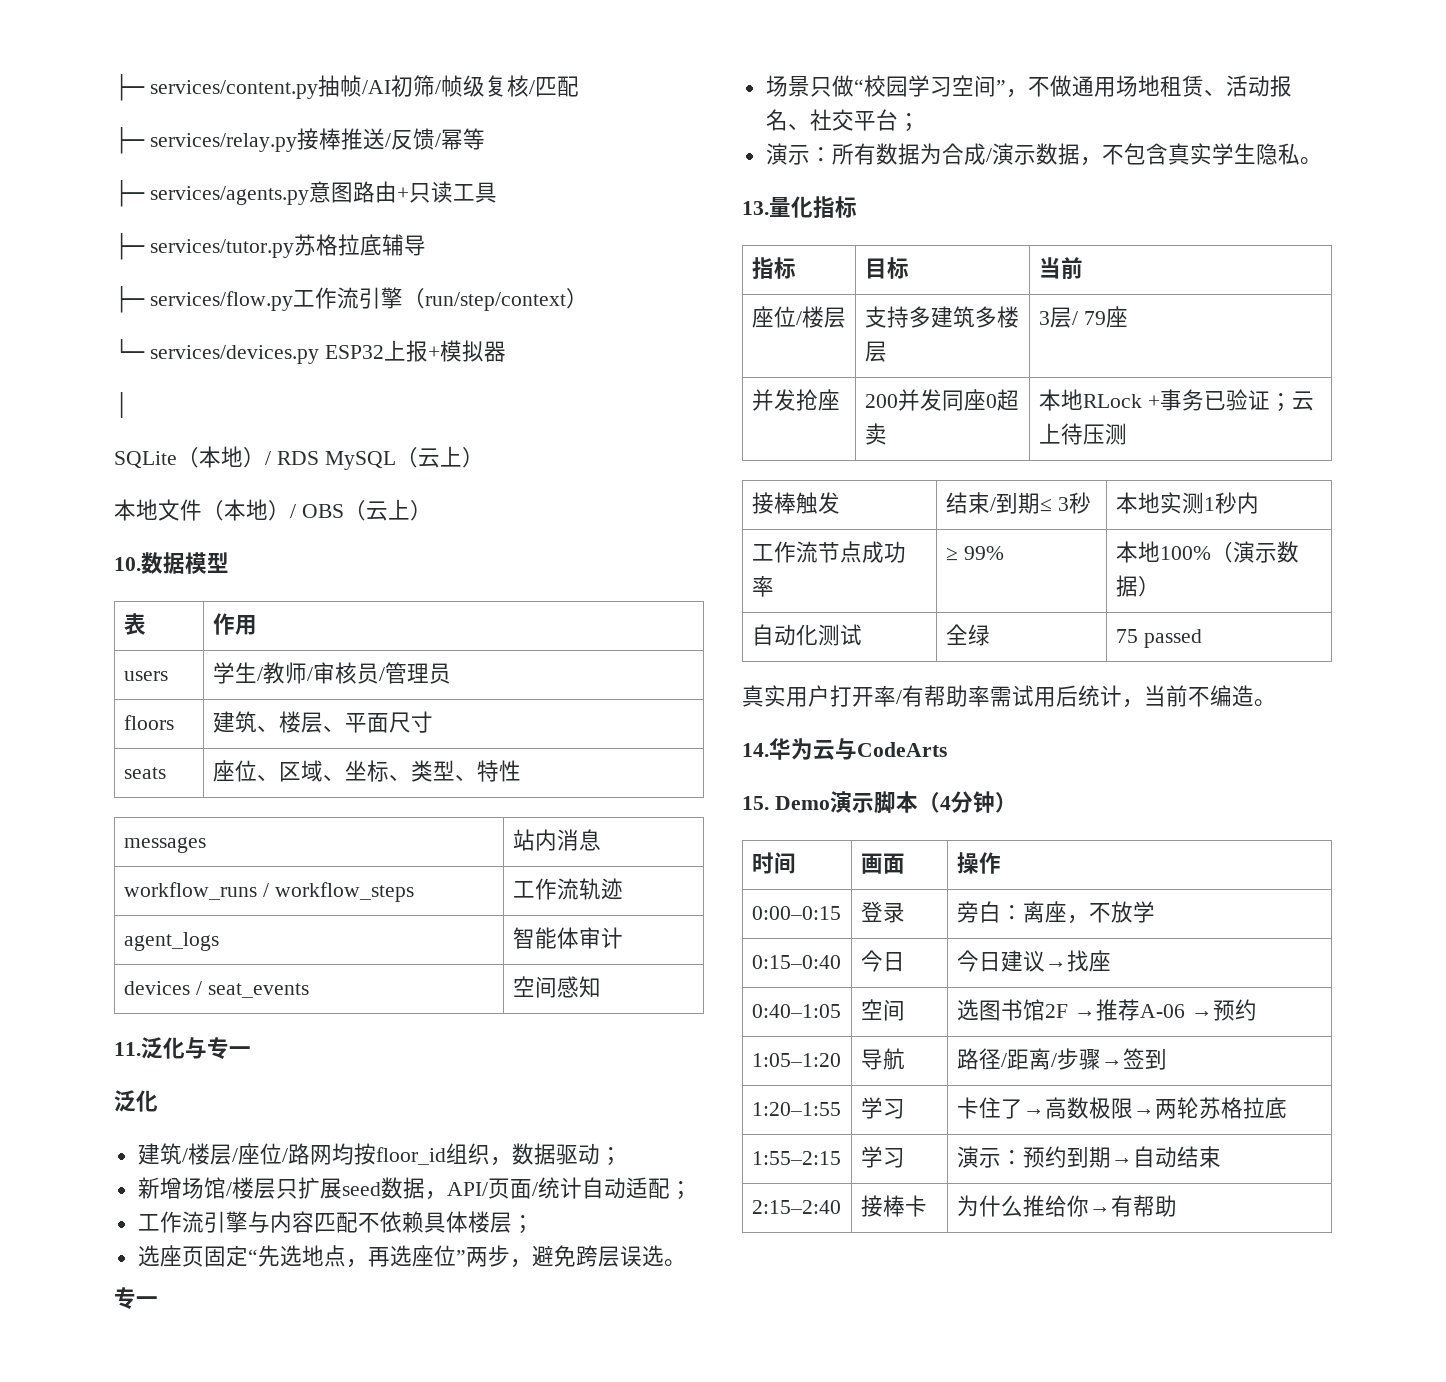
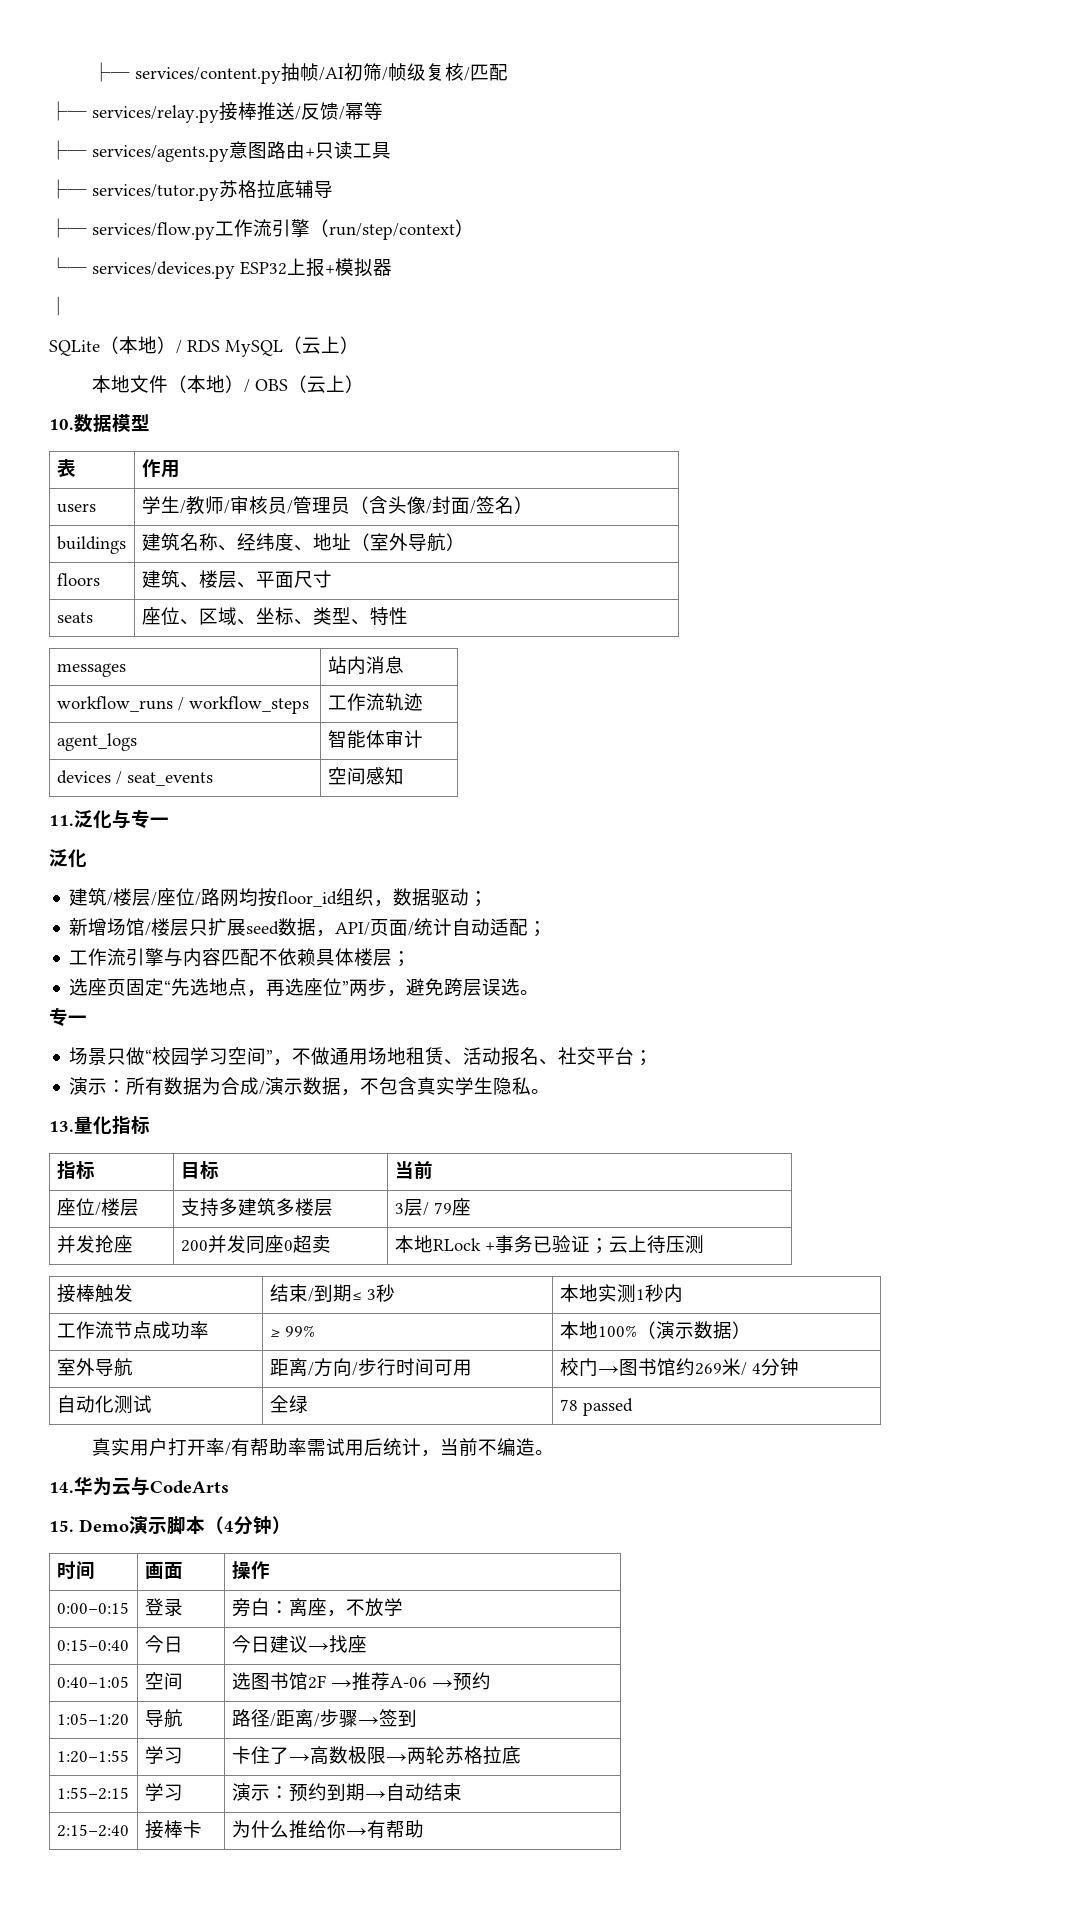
- users | 学生/教师/审核员/管理员
+ users | 学生/教师/审核员/管理员（含头像/封面/签名）
+ buildings | 建筑名称、经纬度、地址（室外导航）
+ 室外导航 | 距离/方向/步行时间可用 | 校门→图书馆约269米/ 4分钟
- 自动化测试 | 全绿 | 75 passed
+ 自动化测试 | 全绿 | 78 passed

